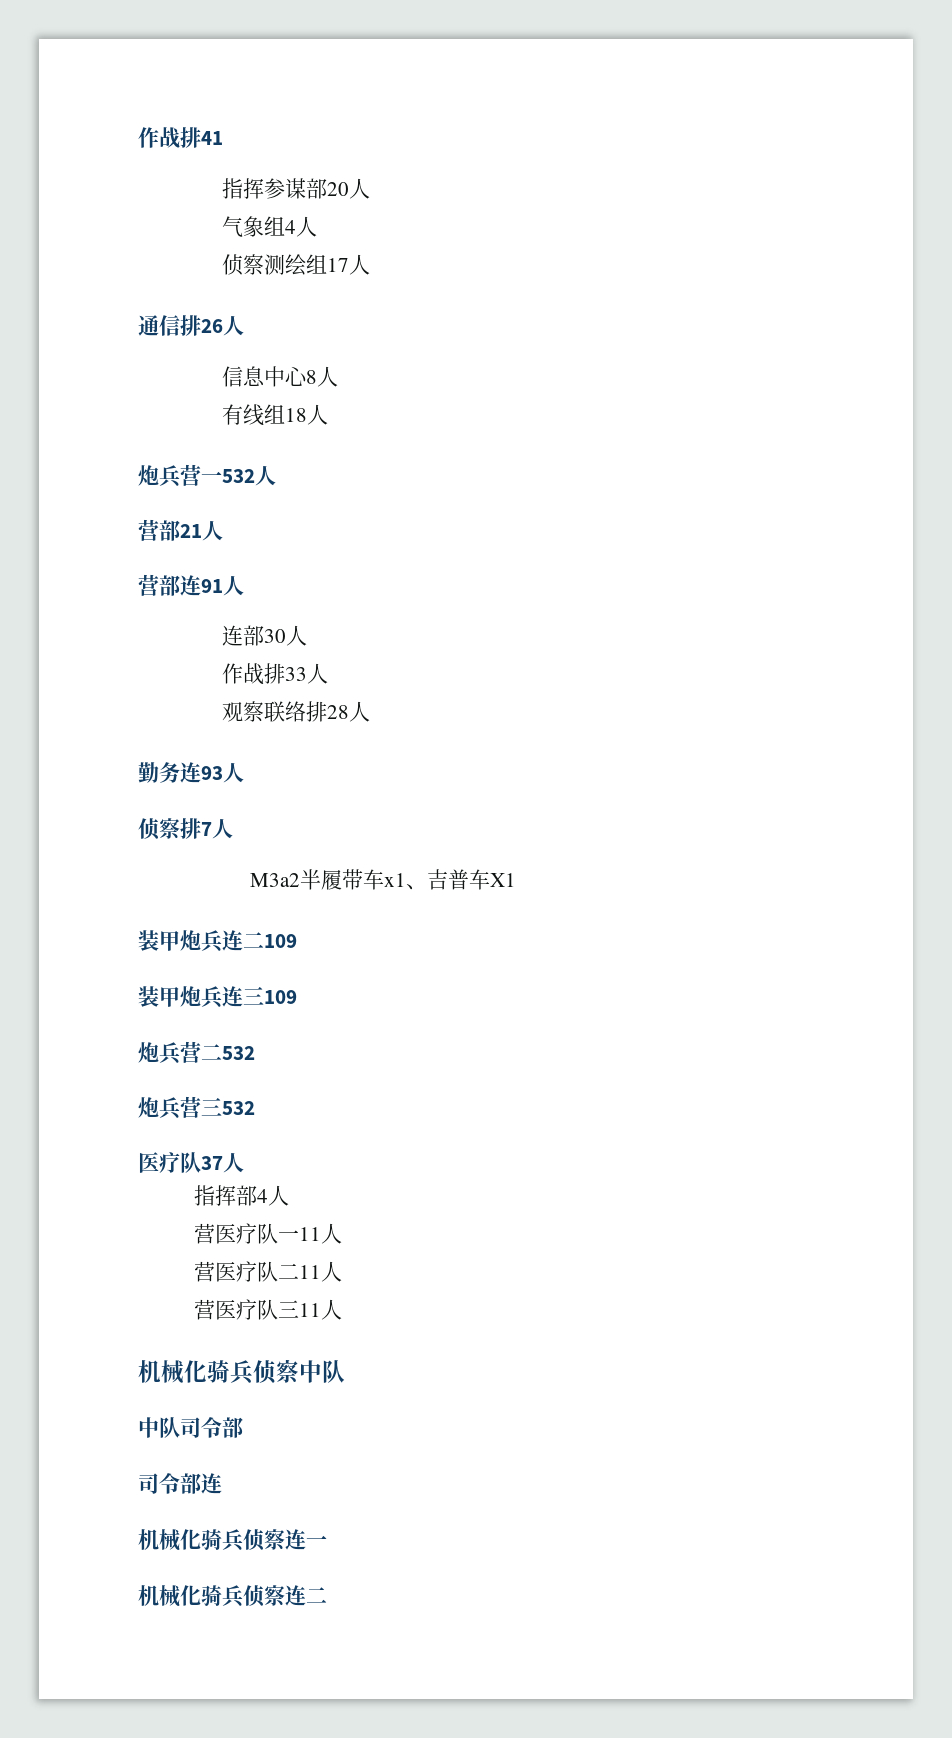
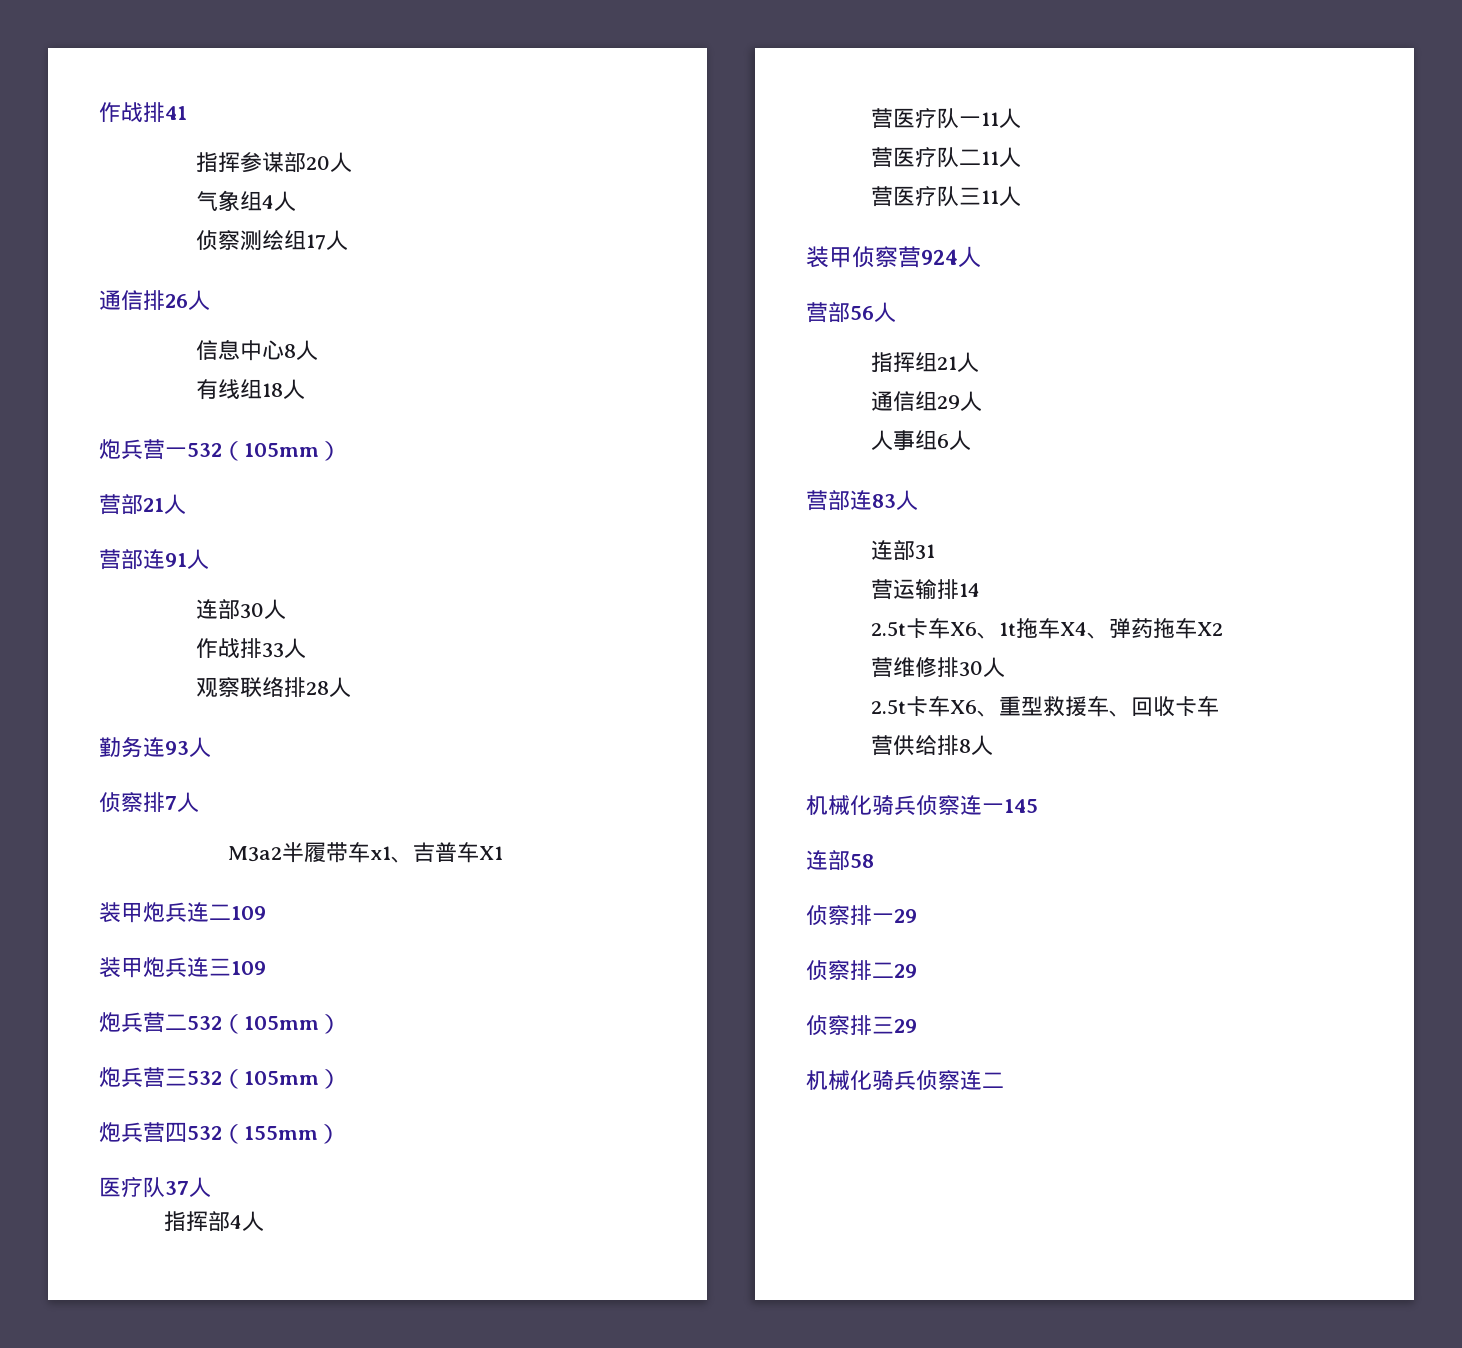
- 炮兵营一532人
+ 炮兵营一532（105mm）
- 炮兵营二532
+ 炮兵营二532（105mm）
- 炮兵营三532
+ 炮兵营三532（105mm）
+ 炮兵营四532（155mm）
- 机械化骑兵侦察中队
- 中队司令部
- 司令部连
+ 装甲侦察营924人
+ 营部56人
+ 指挥组21人
+ 通信组29人
+ 人事组6人
+ 营部连83人
+ 连部31
+ 营运输排14
+ 2.5t卡车X6、1t拖车X4、弹药拖车X2
+ 营维修排30人
+ 2.5t卡车X6、重型救援车、回收卡车
+ 营供给排8人
- 机械化骑兵侦察连一
+ 机械化骑兵侦察连一145
+ 连部58
+ 侦察排一29
+ 侦察排二29
+ 侦察排三29

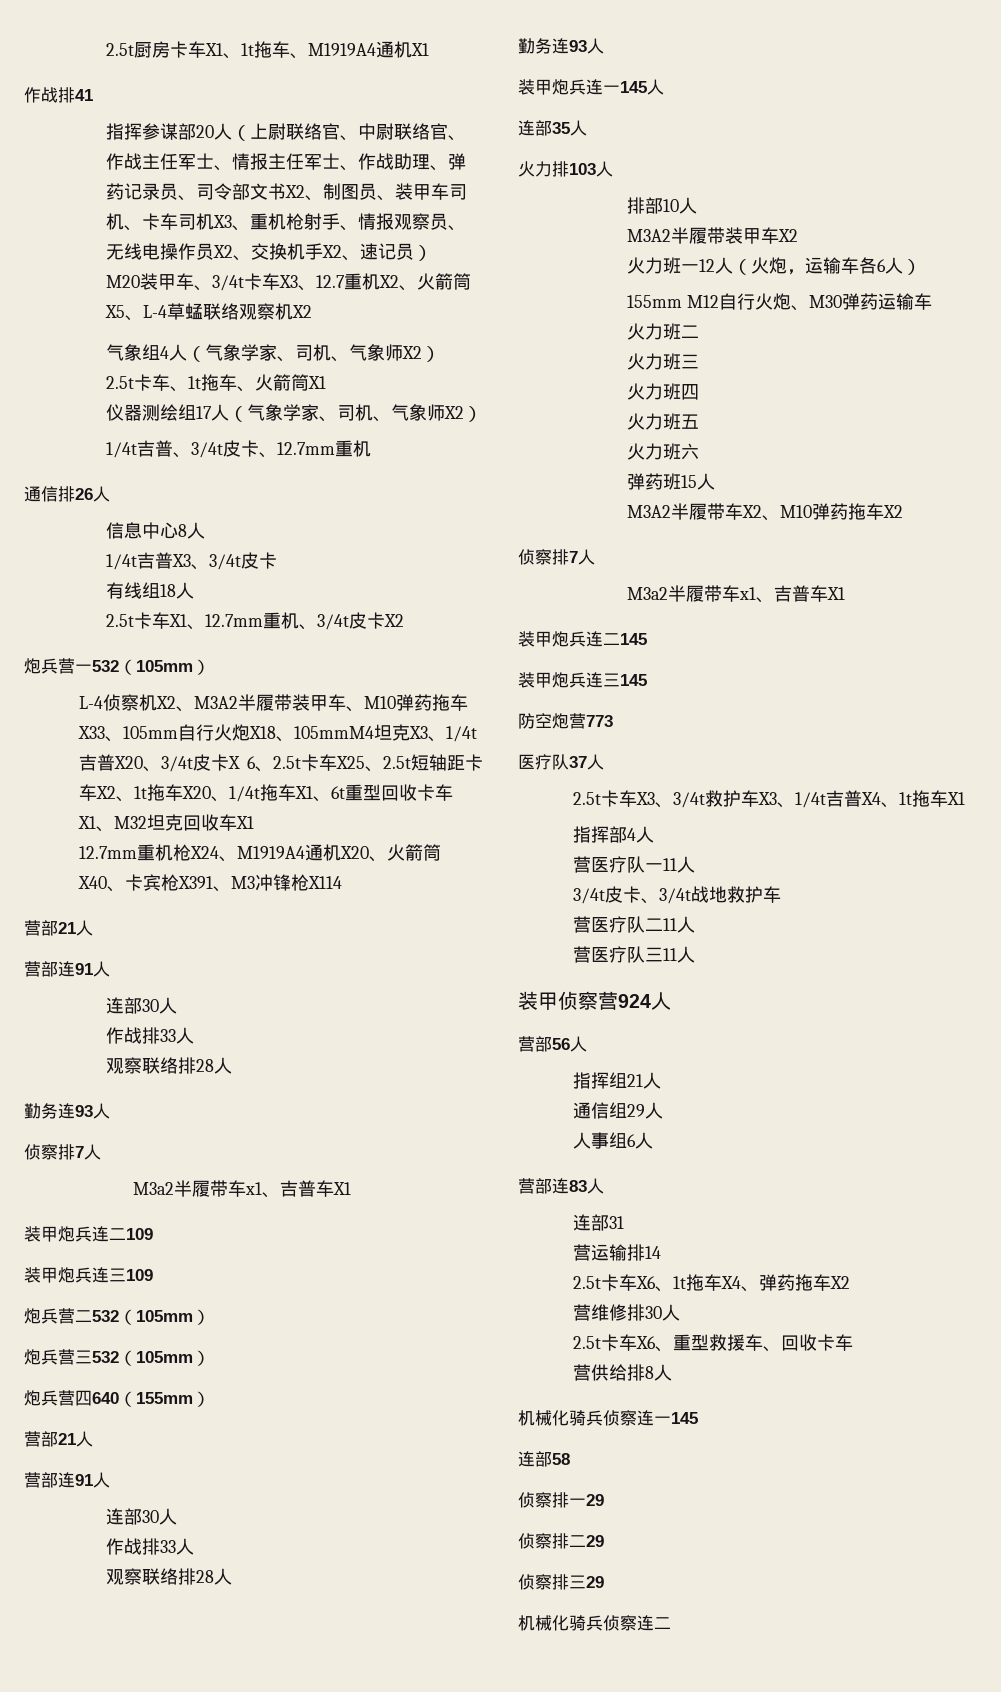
+ 2.5t厨房卡车X1、1t拖车、M1919A4通机X1
- 指挥参谋部20人
- 气象组4人
- 侦察测绘组17人
+ 指挥参谋部20人（上尉联络官、中尉联络官、作战主任军士、情报主任军士、作战助理、弹药记录员、司令部文书X2、制图员、装甲车司机、卡车司机X3、重机枪射手、情报观察员、无线电操作员X2、交换机手X2、速记员）
+ M20装甲车、3/4t卡车X3、12.7重机X2、火箭筒X5、L-4草蜢联络观察机X2
+ 气象组4人（气象学家、司机、气象师X2）
+ 2.5t卡车、1t拖车、火箭筒X1
+ 仪器测绘组17人（气象学家、司机、气象师X2）
+ 1/4t吉普、3/4t皮卡、12.7mm重机
+ 1/4t吉普X3、3/4t皮卡
  有线组18人
+ 2.5t卡车X1、12.7mm重机、3/4t皮卡X2
+ L-4侦察机X2、M3A2半履带装甲车、M10弹药拖车X33、105mm自行火炮X18、105mmM4坦克X3、1/4t吉普X20、3/4t皮卡X 6、2.5t卡车X25、2.5t短轴距卡车X2、1t拖车X20、1/4t拖车X1、6t重型回收卡车X1、M32坦克回收车X1
+ 12.7mm重机枪X24、M1919A4通机X20、火箭筒X40、卡宾枪X391、M3冲锋枪X114
- 炮兵营四532（155mm）
+ 炮兵营四640（155mm）
+ 营部21人
+ 营部连91人
+ 连部30人
+ 作战排33人
+ 观察联络排28人
+ 勤务连93人
+ 装甲炮兵连一145人
+ 连部35人
+ 火力排103人
+ 排部10人
+ M3A2半履带装甲车X2
+ 火力班一12人（火炮，运输车各6人）
+ 155mm M12自行火炮、M30弹药运输车
+ 火力班二
+ 火力班三
+ 火力班四
+ 火力班五
+ 火力班六
+ 弹药班15人
+ M3A2半履带车X2、M10弹药拖车X2
+ 侦察排7人
+ M3a2半履带车x1、吉普车X1
+ 装甲炮兵连二145
+ 装甲炮兵连三145
+ 防空炮营773
  医疗队37人
+ 2.5t卡车X3、3/4t救护车X3、1/4t吉普X4、1t拖车X1
+ 3/4t皮卡、3/4t战地救护车

